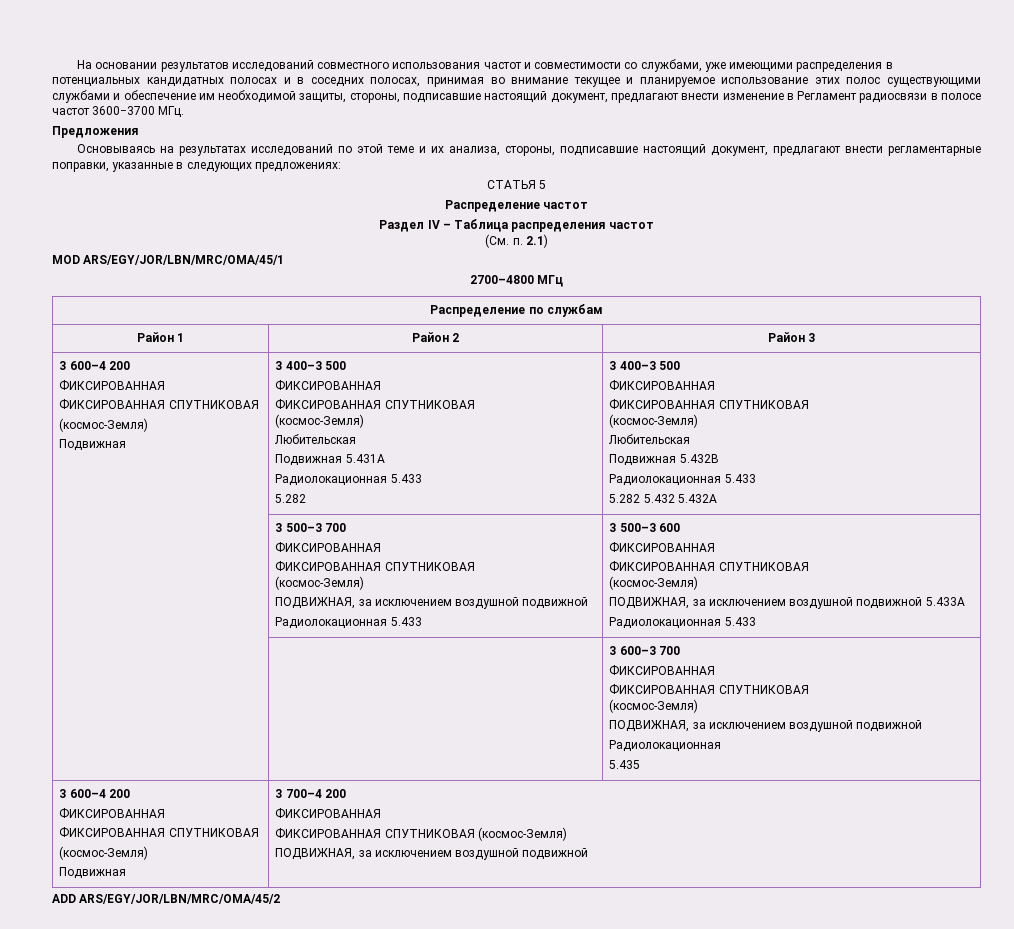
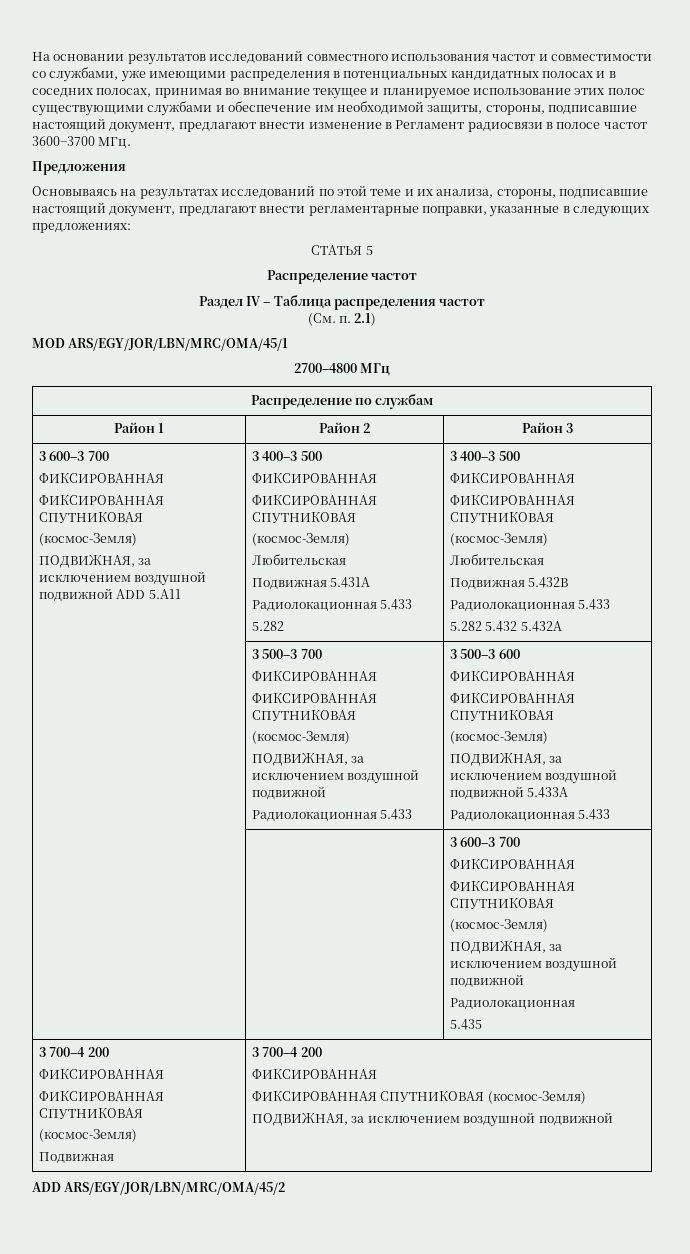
  Район 1 | Район 2 | Район 3
- 3 600–4 200
+ 3 600–3 700
  ФИКСИРОВАННАЯ
  ФИКСИРОВАННАЯ СПУТНИКОВАЯ
  (космос-Земля)
- Подвижная
+ ПОДВИЖНАЯ, за исключением воздушной подвижной ADD 5.A11
  | | 3 600–3 700
  ФИКСИРОВАННАЯ
  ФИКСИРОВАННАЯ СПУТНИКОВАЯ
  (космос-Земля)
  ПОДВИЖНАЯ, за исключением воздушной подвижной
  Радиолокационная
  5.435
- 3 600–4 200
+ 3 700–4 200

